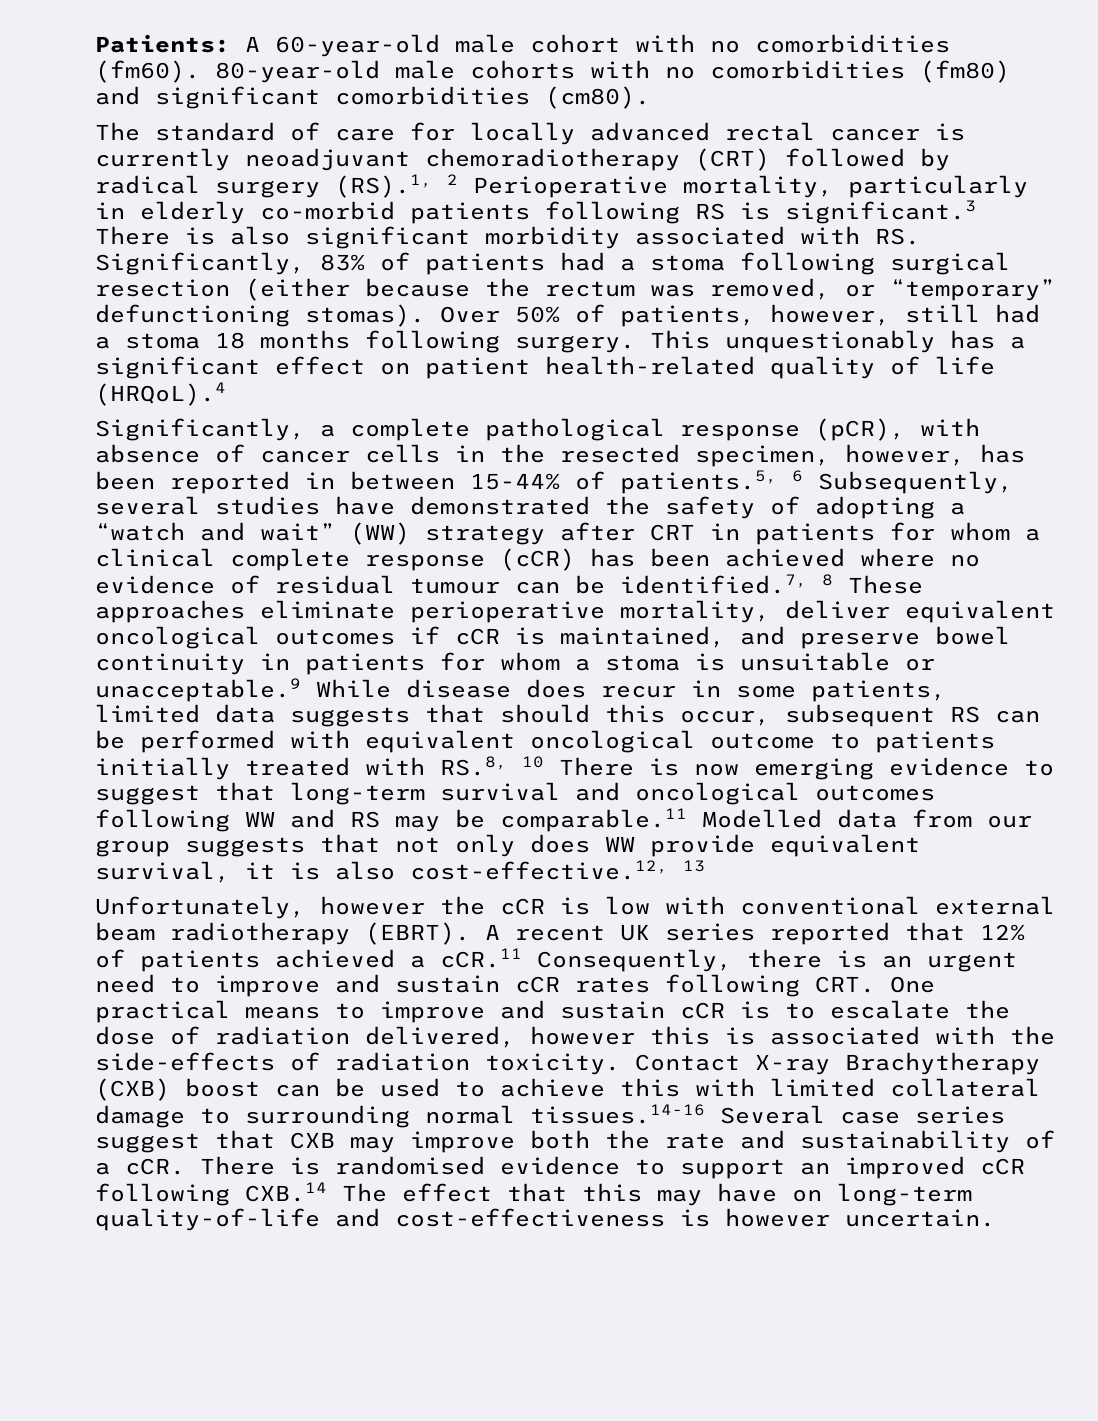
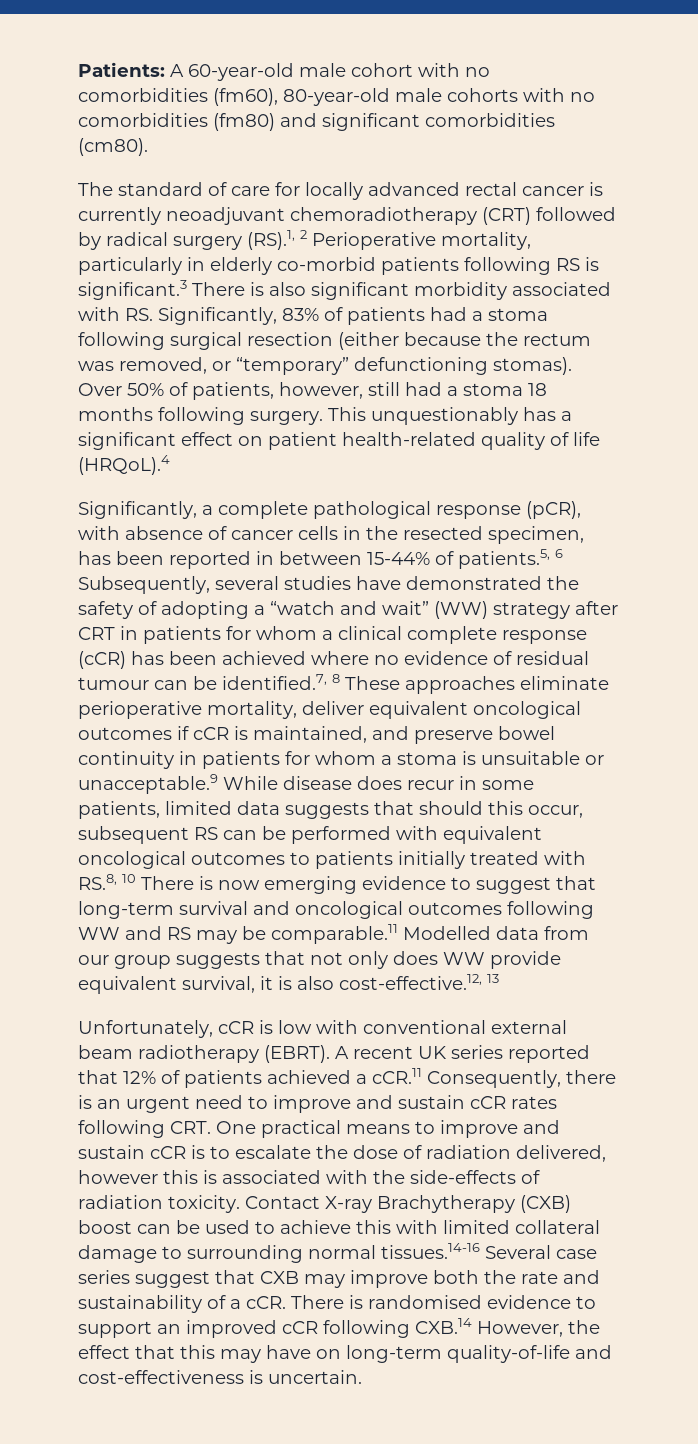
- Patients: A 60-year-old male cohort with no comorbidities (fm60). 80-year-old male cohorts with no comorbidities (fm80) and significant comorbidities (cm80).
+ Patients: A 60-year-old male cohort with no comorbidities (fm60), 80-year-old male cohorts with no comorbidities (fm80) and significant comorbidities (cm80).
- Significantly, a complete pathological response (pCR), with absence of cancer cells in the resected specimen, however, has been reported in between 15-44% of patients.5, 6 Subsequently, several studies have demonstrated the safety of adopting a “watch and wait” (WW) strategy after CRT in patients for whom a clinical complete response (cCR) has been achieved where no evidence of residual tumour can be identified.7, 8 These approaches eliminate perioperative mortality, deliver equivalent oncological outcomes if cCR is maintained, and preserve bowel continuity in patients for whom a stoma is unsuitable or unacceptable.9 While disease does recur in some patients, limited data suggests that should this occur, subsequent RS can be performed with equivalent oncological outcome to patients initially treated with RS.8, 10 There is now emerging evidence to suggest that long-term survival and oncological outcomes following WW and RS may be comparable.11 Modelled data from our group suggests that not only does WW provide equivalent survival, it is also cost-effective.12, 13
+ Significantly, a complete pathological response (pCR), with absence of cancer cells in the resected specimen, has been reported in between 15-44% of patients.5, 6 Subsequently, several studies have demonstrated the safety of adopting a “watch and wait” (WW) strategy after CRT in patients for whom a clinical complete response (cCR) has been achieved where no evidence of residual tumour can be identified.7, 8 These approaches eliminate perioperative mortality, deliver equivalent oncological outcomes if cCR is maintained, and preserve bowel continuity in patients for whom a stoma is unsuitable or unacceptable.9 While disease does recur in some patients, limited data suggests that should this occur, subsequent RS can be performed with equivalent oncological outcomes to patients initially treated with RS.8, 10 There is now emerging evidence to suggest that long-term survival and oncological outcomes following WW and RS may be comparable.11 Modelled data from our group suggests that not only does WW provide equivalent survival, it is also cost-effective.12, 13
- Unfortunately, however the cCR is low with conventional external beam radiotherapy (EBRT).
+ Unfortunately, cCR is low with conventional external beam radiotherapy (EBRT).
- There is randomised evidence to support an improved cCR following CXB.14 The effect that this may have on long-term quality-of-life and cost-effectiveness is however uncertain.
+ There is randomised evidence to support an improved cCR following CXB.14 However, the effect that this may have on long-term quality-of-life and cost-effectiveness is uncertain.

